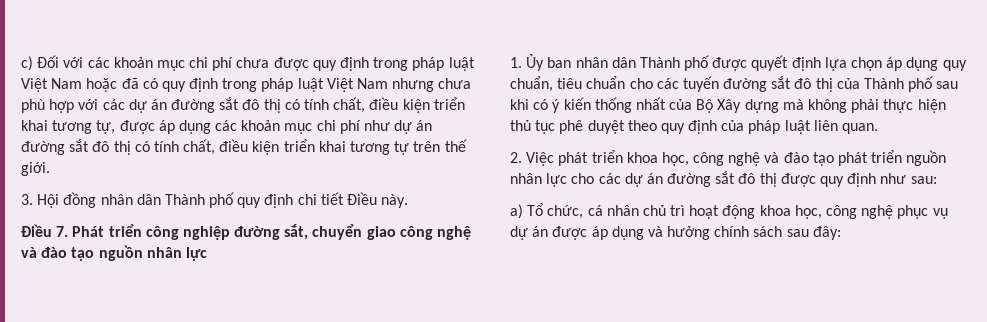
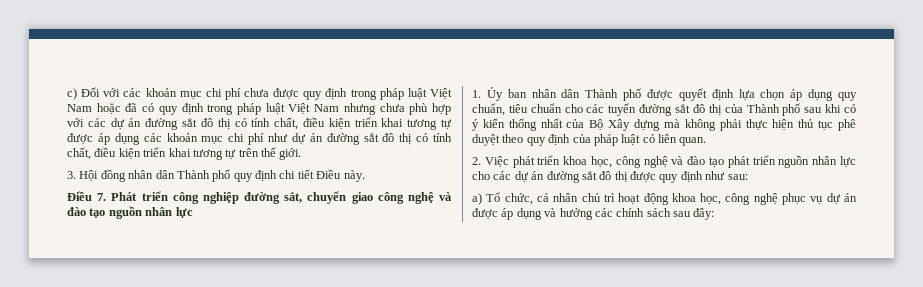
- c) Đối với các khoản mục chi phí chưa được quy định trong pháp luật Việt Nam hoặc đã có quy định trong pháp luật Việt Nam nhưng chưa phù hợp với các dự án đường sắt đô thị có tính chất, điều kiện triển khai tương tự, được áp dụng các khoản mục chi phí như dự án đường sắt đô thị có tính chất, điều kiện triển khai tương tự trên thế giới.
+ c) Đối với các khoản mục chi phí chưa được quy định trong pháp luật Việt Nam hoặc đã có quy định trong pháp luật Việt Nam nhưng chưa phù hợp với các dự án đường sắt đô thị có tính chất, điều kiện triển khai tương tự được áp dụng các khoản mục chi phí như dự án đường sắt đô thị có tính chất, điều kiện triển khai tương tự trên thế giới.
- 1. Ủy ban nhân dân Thành phố được quyết định lựa chọn áp dụng quy chuẩn, tiêu chuẩn cho các tuyến đường sắt đô thị của Thành phố sau khi có ý kiến thống nhất của Bộ Xây dựng mà không phải thực hiện thủ tục phê duyệt theo quy định của pháp luật liên quan.
+ 1. Ủy ban nhân dân Thành phố được quyết định lựa chọn áp dụng quy chuẩn, tiêu chuẩn cho các tuyến đường sắt đô thị của Thành phố sau khi có ý kiến thống nhất của Bộ Xây dựng mà không phải thực hiện thủ tục phê duyệt theo quy định của pháp luật có liên quan.
- a) Tổ chức, cá nhân chủ trì hoạt động khoa học, công nghệ phục vụ dự án được áp dụng và hưởng chính sách sau đây:
+ a) Tổ chức, cá nhân chủ trì hoạt động khoa học, công nghệ phục vụ dự án được áp dụng và hưởng các chính sách sau đây:

